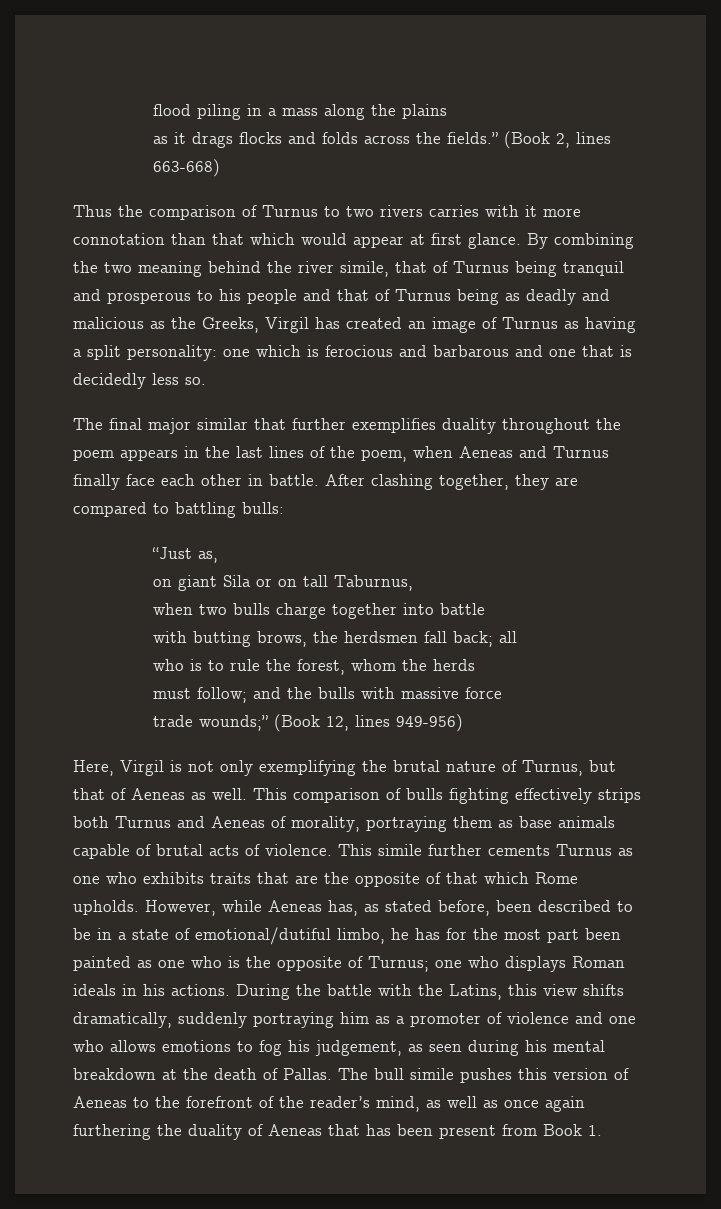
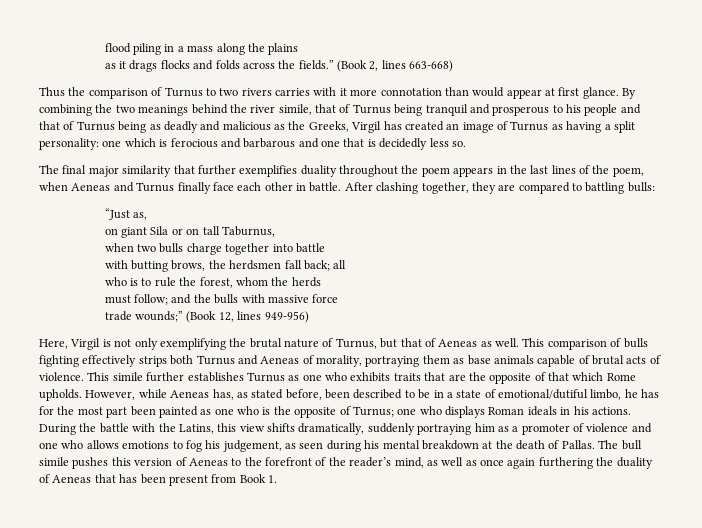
- Thus the comparison of Turnus to two rivers carries with it more connotation than that which would appear at first glance.
+ Thus the comparison of Turnus to two rivers carries with it more connotation than would appear at first glance.
- By combining the two meaning behind the river simile, that of Turnus being tranquil and prosperous to his people and that of Turnus being as deadly and malicious as the Greeks, Virgil has created an image of Turnus as having a split personality: one which is ferocious and barbarous and one that is decidedly less so.
+ By combining the two meanings behind the river simile, that of Turnus being tranquil and prosperous to his people and that of Turnus being as deadly and malicious as the Greeks, Virgil has created an image of Turnus as having a split personality: one which is ferocious and barbarous and one that is decidedly less so.
- The final major similar that further exemplifies duality throughout the poem appears in the last lines of the poem, when Aeneas and Turnus finally face each other in battle.
+ The final major similarity that further exemplifies duality throughout the poem appears in the last lines of the poem, when Aeneas and Turnus finally face each other in battle.
- This simile further cements Turnus as one who exhibits traits that are the opposite of that which Rome upholds.
+ This simile further establishes Turnus as one who exhibits traits that are the opposite of that which Rome upholds.

